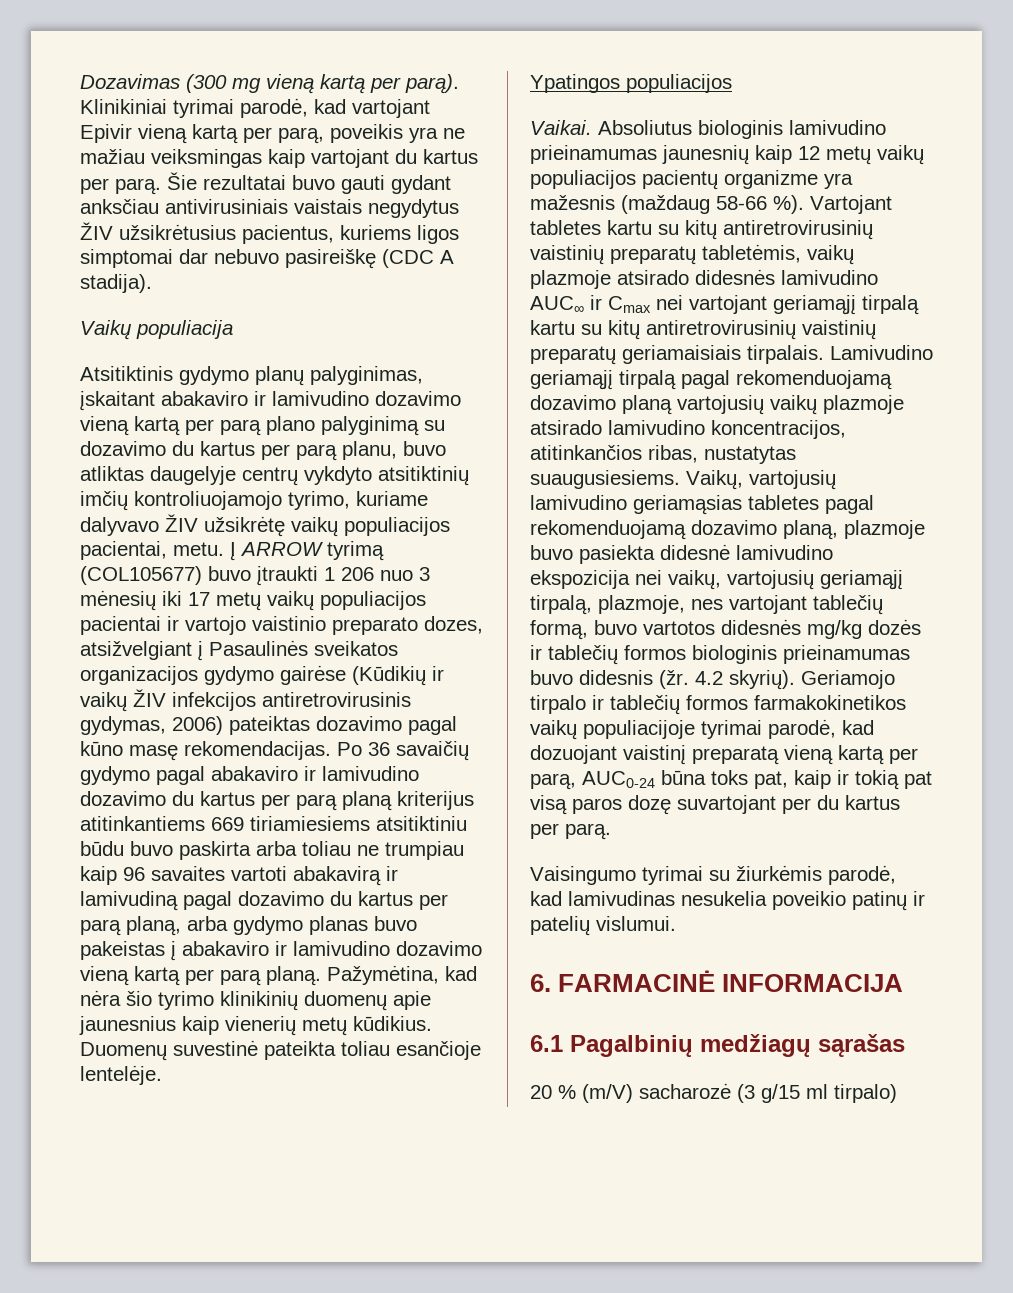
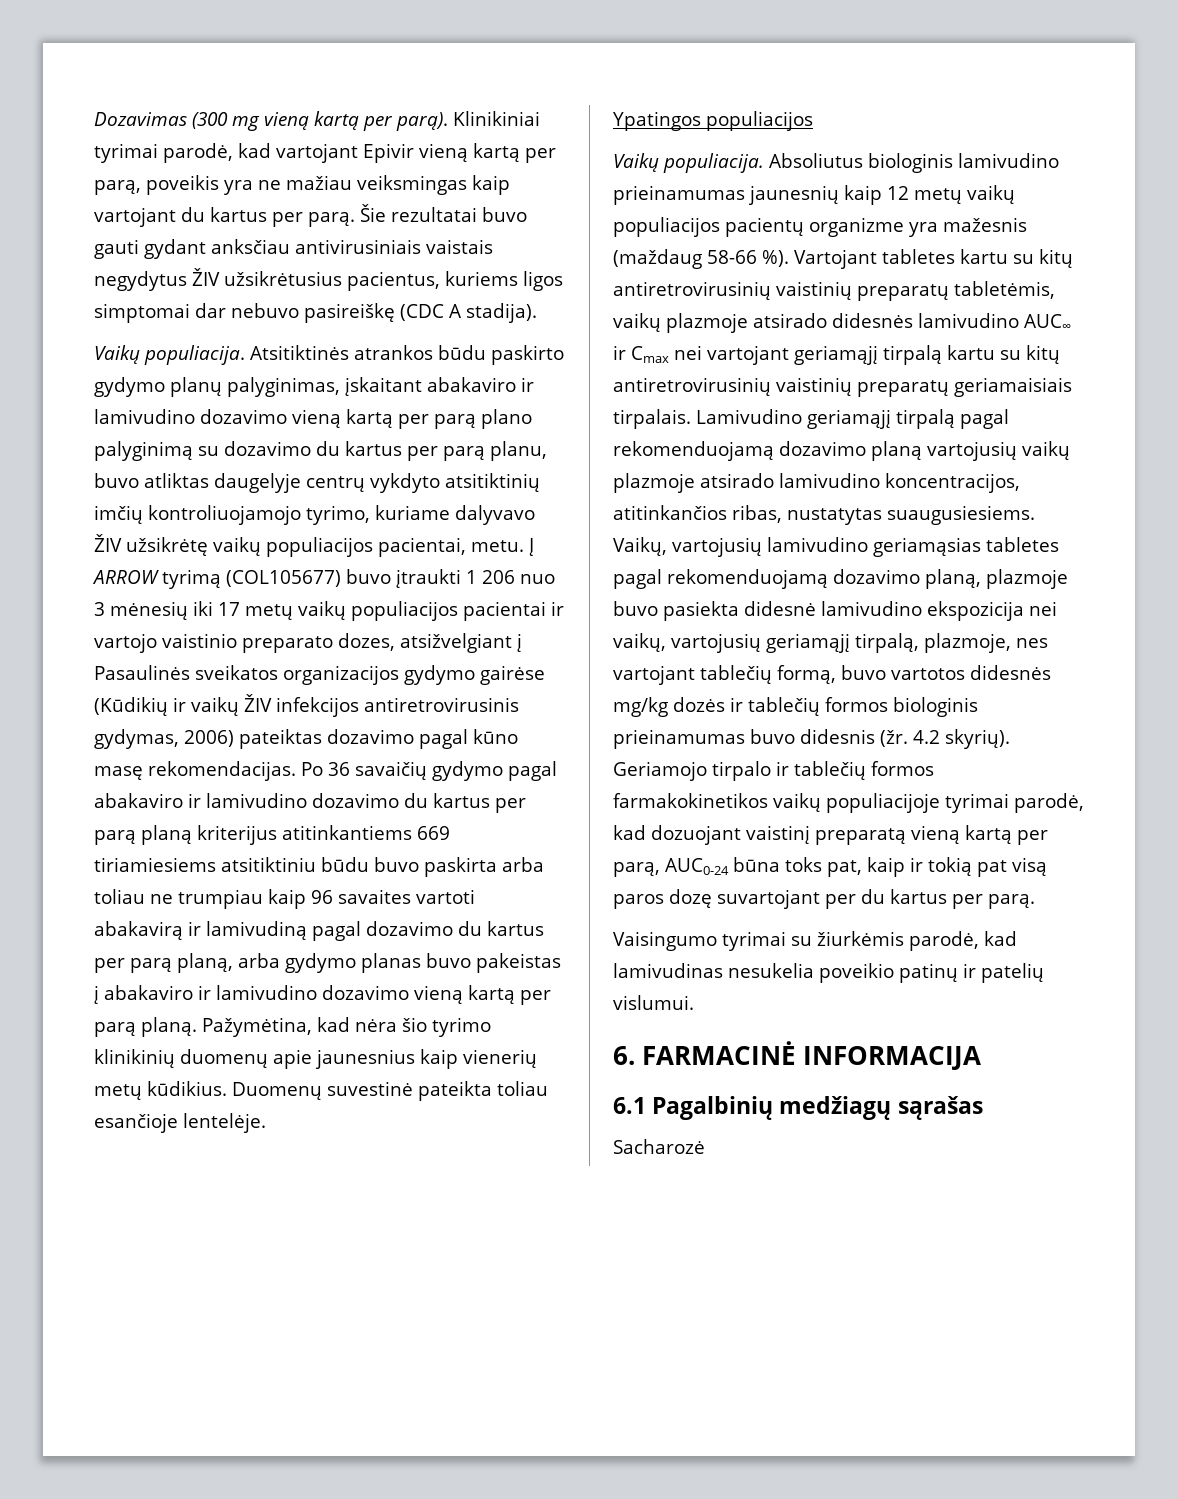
- Vaikų populiacija
- Atsitiktinis gydymo planų palyginimas, įskaitant abakaviro ir lamivudino dozavimo vieną kartą per parą plano palyginimą su dozavimo du kartus per parą planu, buvo atliktas daugelyje centrų vykdyto atsitiktinių imčių kontroliuojamojo tyrimo, kuriame dalyvavo ŽIV užsikrėtę vaikų populiacijos pacientai, metu.
+ Vaikų populiacija. Atsitiktinės atrankos būdu paskirto gydymo planų palyginimas, įskaitant abakaviro ir lamivudino dozavimo vieną kartą per parą plano palyginimą su dozavimo du kartus per parą planu, buvo atliktas daugelyje centrų vykdyto atsitiktinių imčių kontroliuojamojo tyrimo, kuriame dalyvavo ŽIV užsikrėtę vaikų populiacijos pacientai, metu.
  Ypatingos populiacijos
- Vaikai.
+ Vaikų populiacija.
- 20 % (m/V) sacharozė (3 g/15 ml tirpalo)
+ Sacharozė

